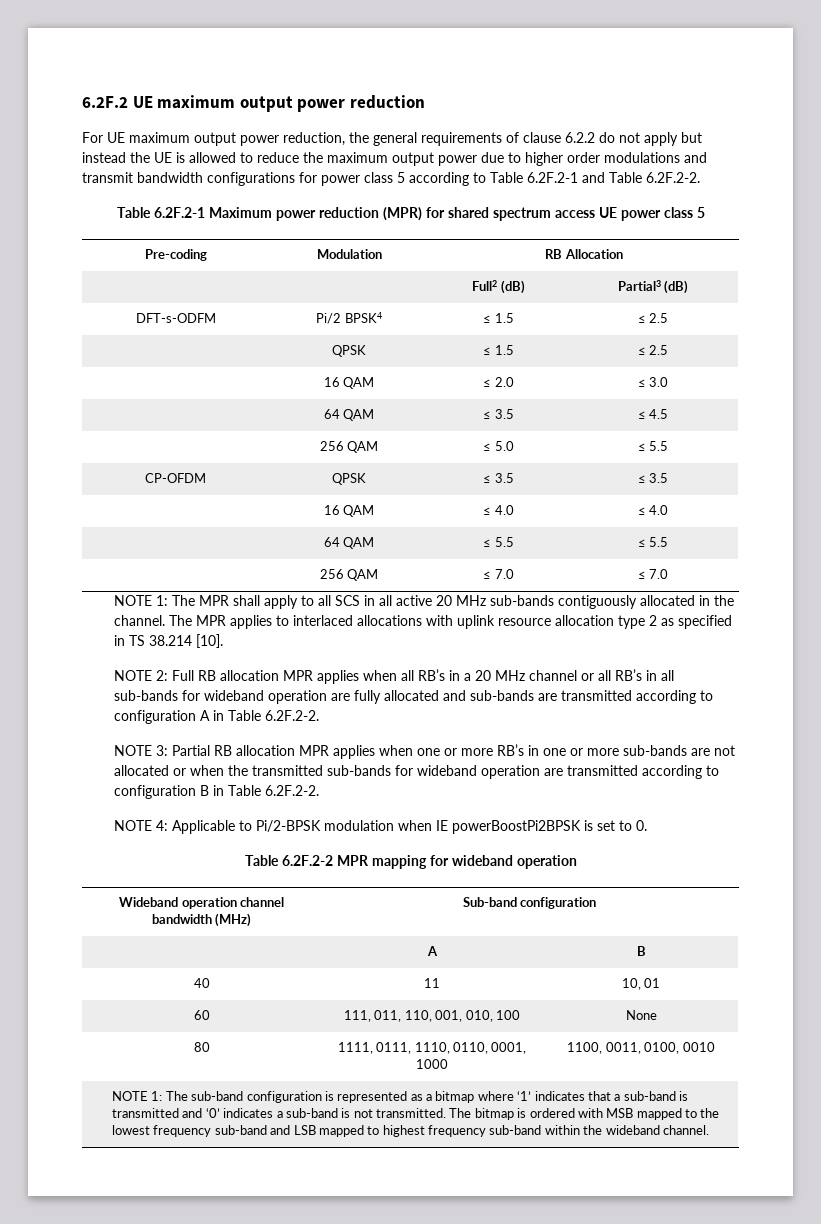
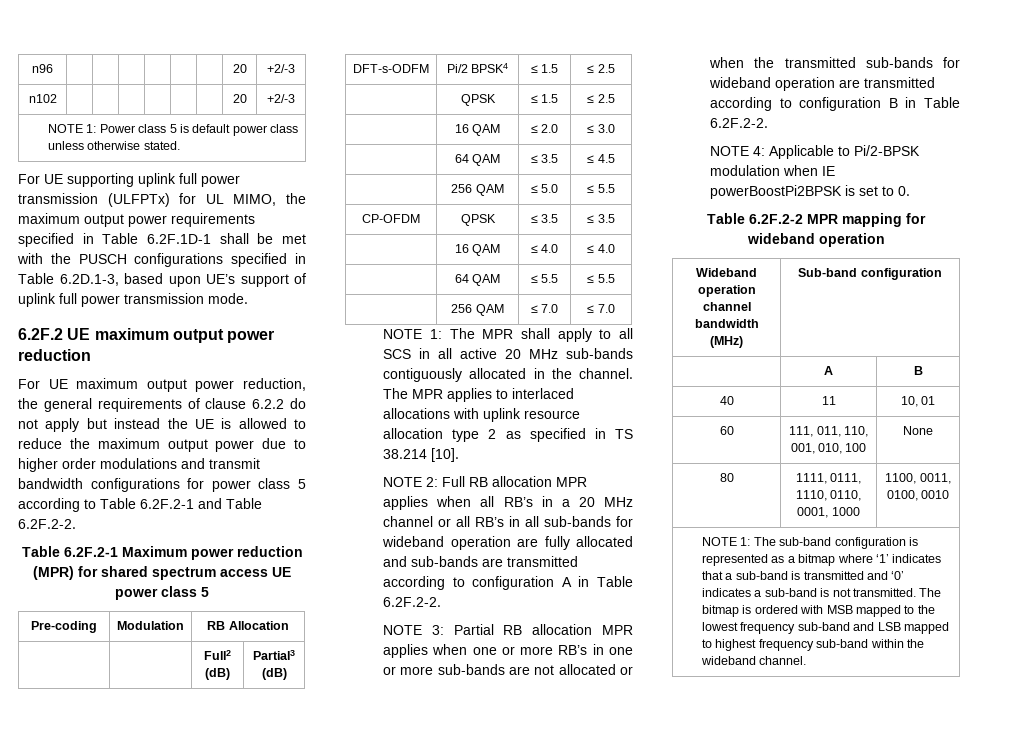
+ n96 | | | | | | | 20 | +2/-3
+ n102 | | | | | | | 20 | +2/-3
+ NOTE 1: Power class 5 is default power class unless otherwise stated.
+ For UE supporting uplink full power transmission (ULFPTx) for UL MIMO, the maximum output power requirements specified in Table 6.2F.1D-1 shall be met with the PUSCH configurations specified in Table 6.2D.1-3, based upon UE’s support of uplink full power transmission mode.

